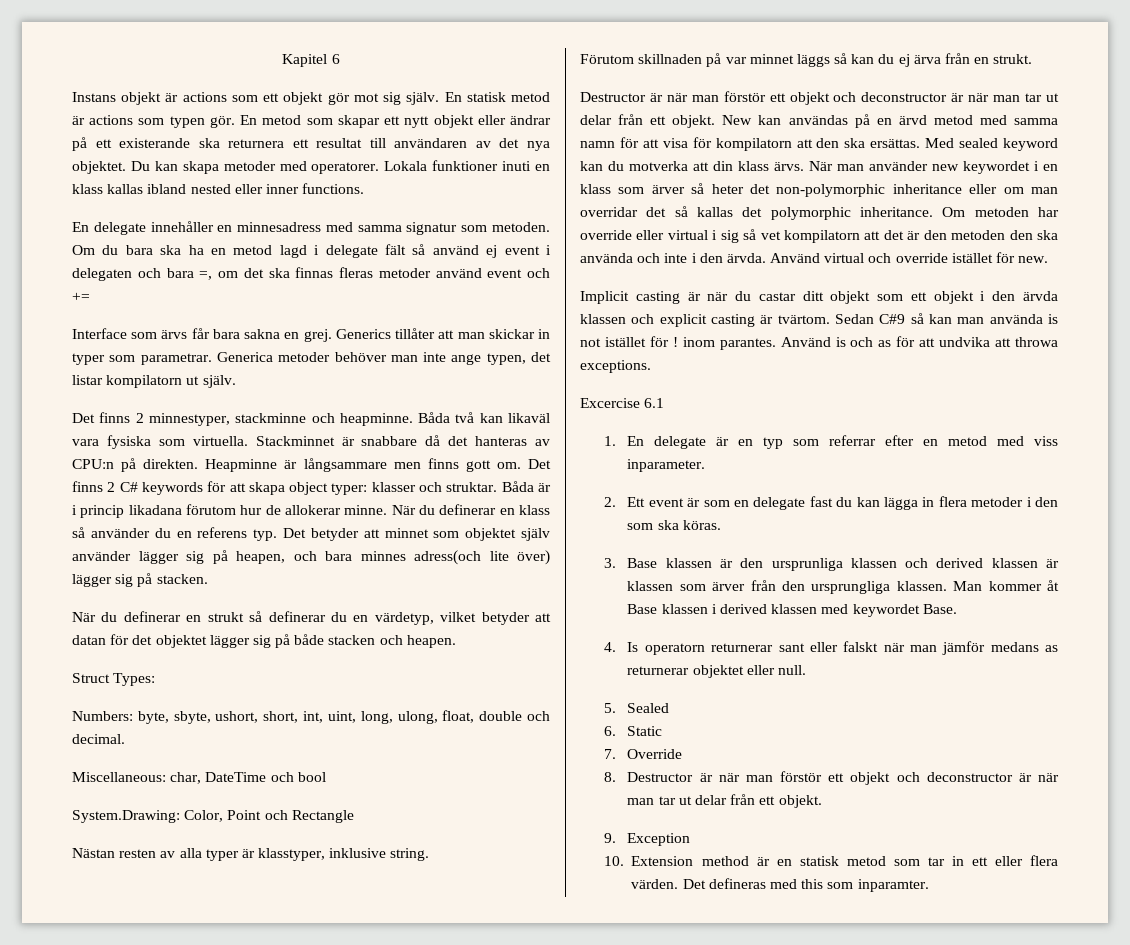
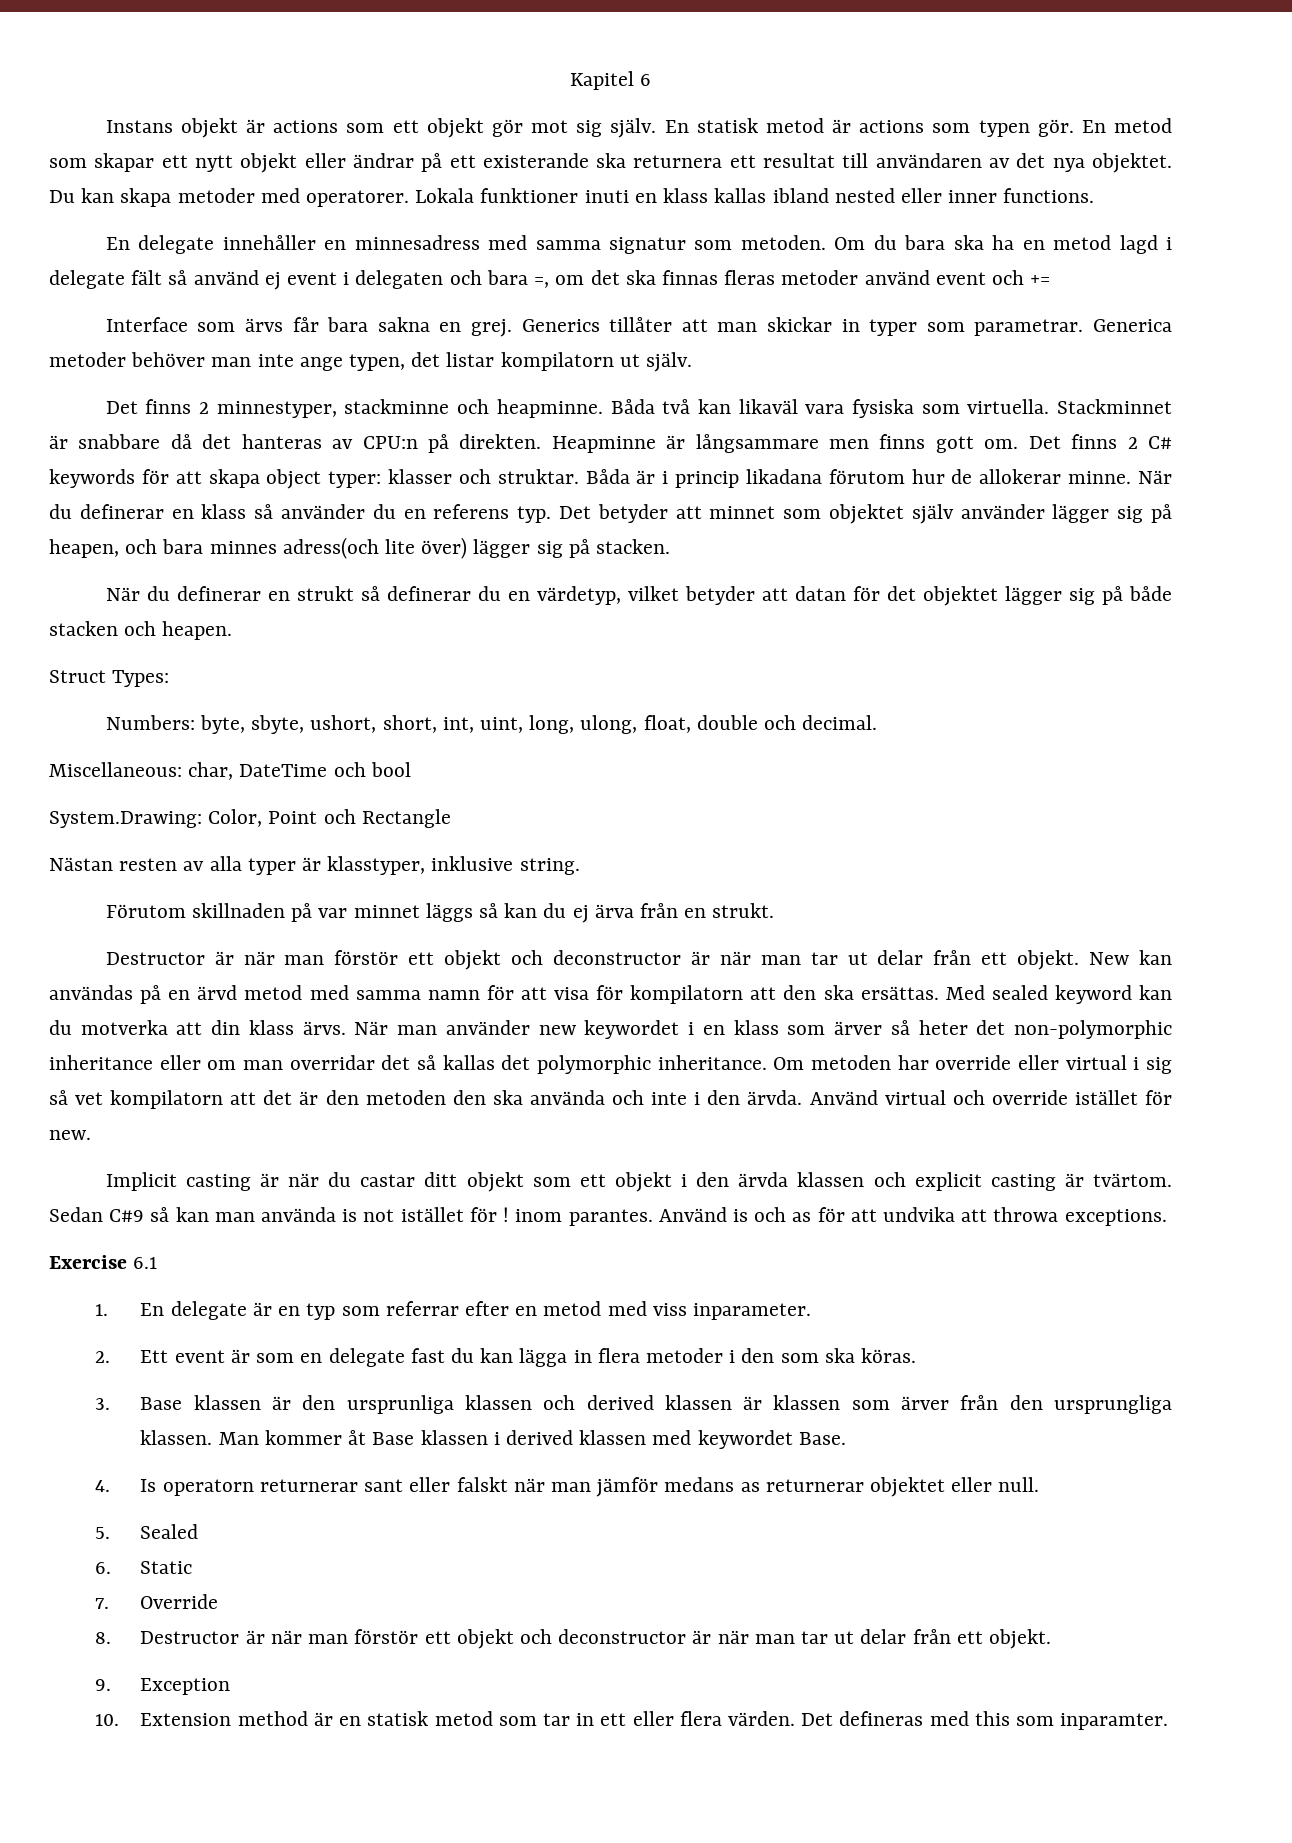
- Excercise 6.1
+ Exercise 6.1

